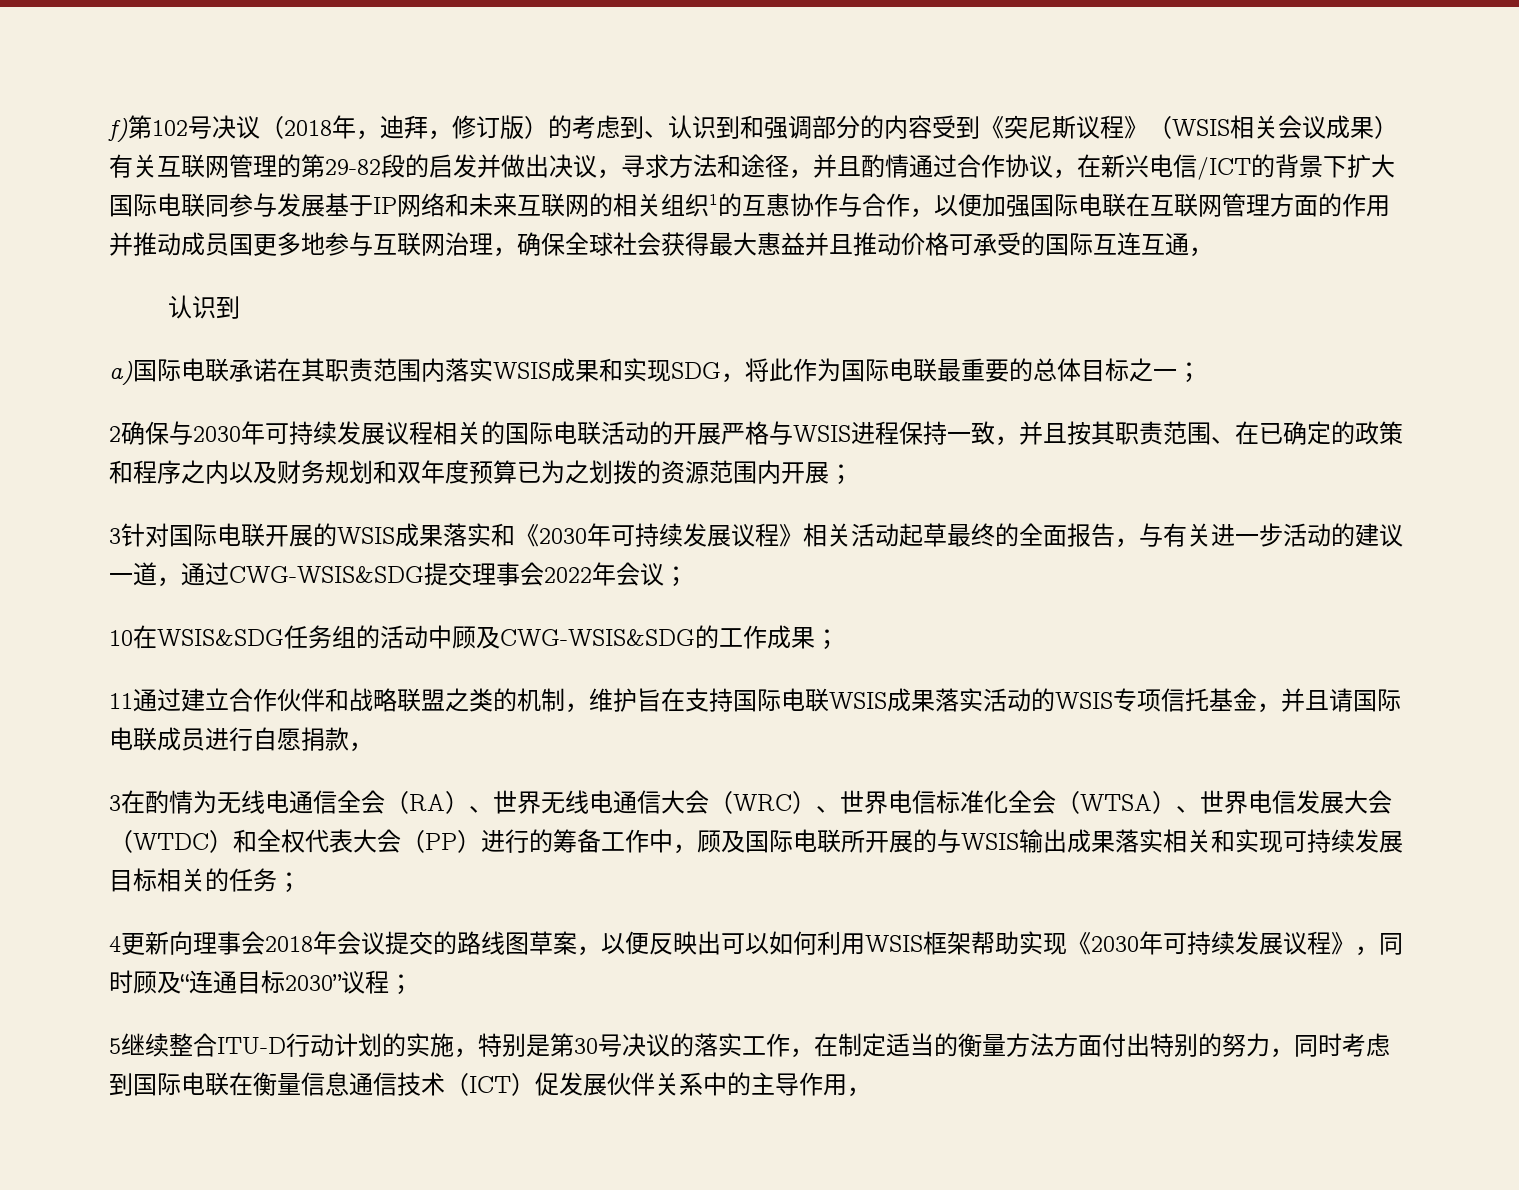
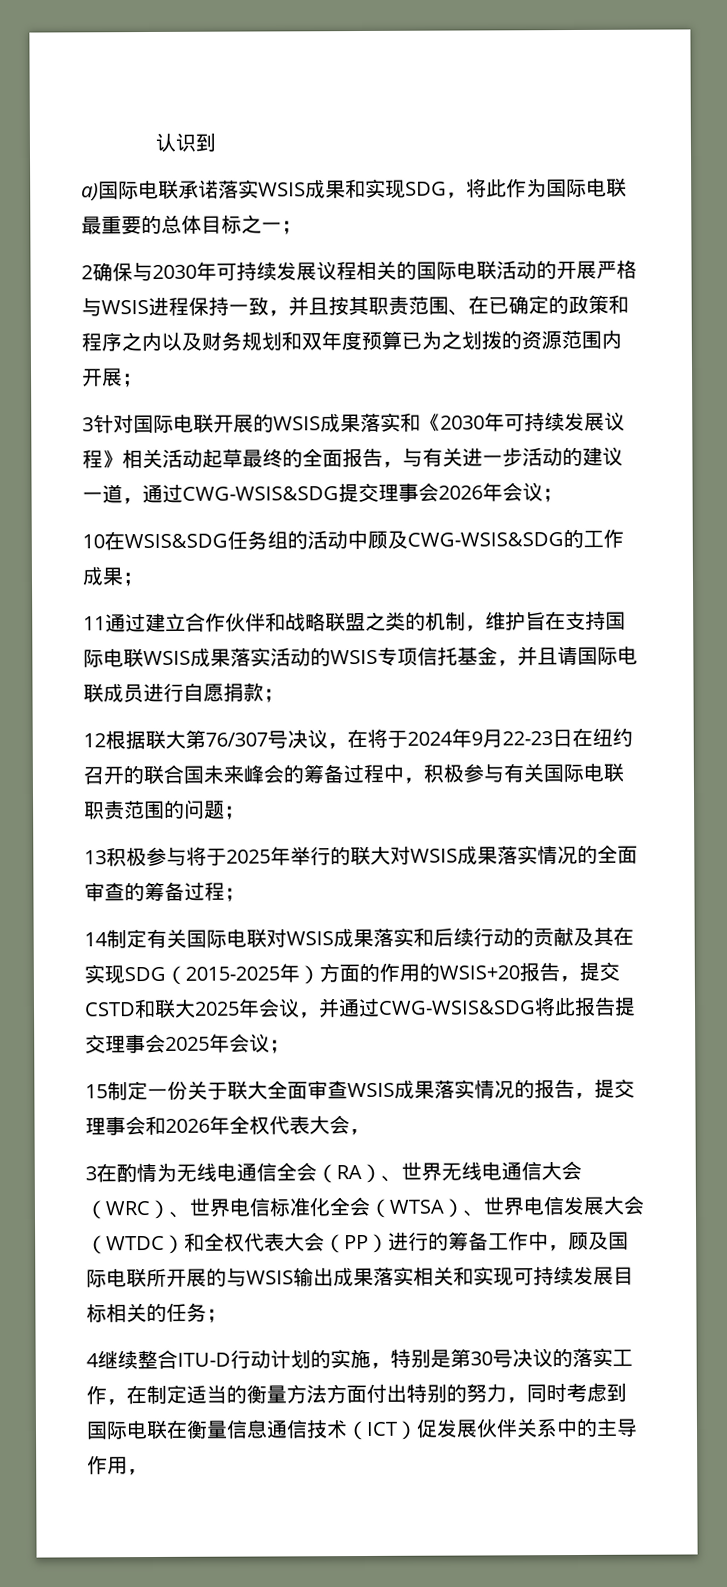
- f)第102号决议（2018年，迪拜，修订版）的考虑到、认识到和强调部分的内容受到《突尼斯议程》（WSIS相关会议成果）有关互联网管理的第29-82段的启发并做出决议，寻求方法和途径，并且酌情通过合作协议，在新兴电信/ICT的背景下扩大国际电联同参与发展基于IP网络和未来互联网的相关组织1的互惠协作与合作，以便加强国际电联在互联网管理方面的作用并推动成员国更多地参与互联网治理，确保全球社会获得最大惠益并且推动价格可承受的国际互连互通，
- a)国际电联承诺在其职责范围内落实WSIS成果和实现SDG，将此作为国际电联最重要的总体目标之一；
+ a)国际电联承诺落实WSIS成果和实现SDG，将此作为国际电联最重要的总体目标之一；
- 3针对国际电联开展的WSIS成果落实和《2030年可持续发展议程》相关活动起草最终的全面报告，与有关进一步活动的建议一道，通过CWG-WSIS&SDG提交理事会2022年会议；
+ 3针对国际电联开展的WSIS成果落实和《2030年可持续发展议程》相关活动起草最终的全面报告，与有关进一步活动的建议一道，通过CWG-WSIS&SDG提交理事会2026年会议；
- 11通过建立合作伙伴和战略联盟之类的机制，维护旨在支持国际电联WSIS成果落实活动的WSIS专项信托基金，并且请国际电联成员进行自愿捐款，
+ 11通过建立合作伙伴和战略联盟之类的机制，维护旨在支持国际电联WSIS成果落实活动的WSIS专项信托基金，并且请国际电联成员进行自愿捐款；
+ 12根据联大第76/307号决议，在将于2024年9月22-23日在纽约召开的联合国未来峰会的筹备过程中，积极参与有关国际电联职责范围的问题；
+ 13积极参与将于2025年举行的联大对WSIS成果落实情况的全面审查的筹备过程；
+ 14制定有关国际电联对WSIS成果落实和后续行动的贡献及其在实现SDG（2015-2025年）方面的作用的WSIS+20报告，提交CSTD和联大2025年会议，并通过CWG-WSIS&SDG将此报告提交理事会2025年会议；
+ 15制定一份关于联大全面审查WSIS成果落实情况的报告，提交理事会和2026年全权代表大会，
- 4更新向理事会2018年会议提交的路线图草案，以便反映出可以如何利用WSIS框架帮助实现《2030年可持续发展议程》，同时顾及“连通目标2030”议程；
- 5继续整合ITU-D行动计划的实施，特别是第30号决议的落实工作，在制定适当的衡量方法方面付出特别的努力，同时考虑到国际电联在衡量信息通信技术（ICT）促发展伙伴关系中的主导作用，
+ 4继续整合ITU-D行动计划的实施，特别是第30号决议的落实工作，在制定适当的衡量方法方面付出特别的努力，同时考虑到国际电联在衡量信息通信技术（ICT）促发展伙伴关系中的主导作用，

